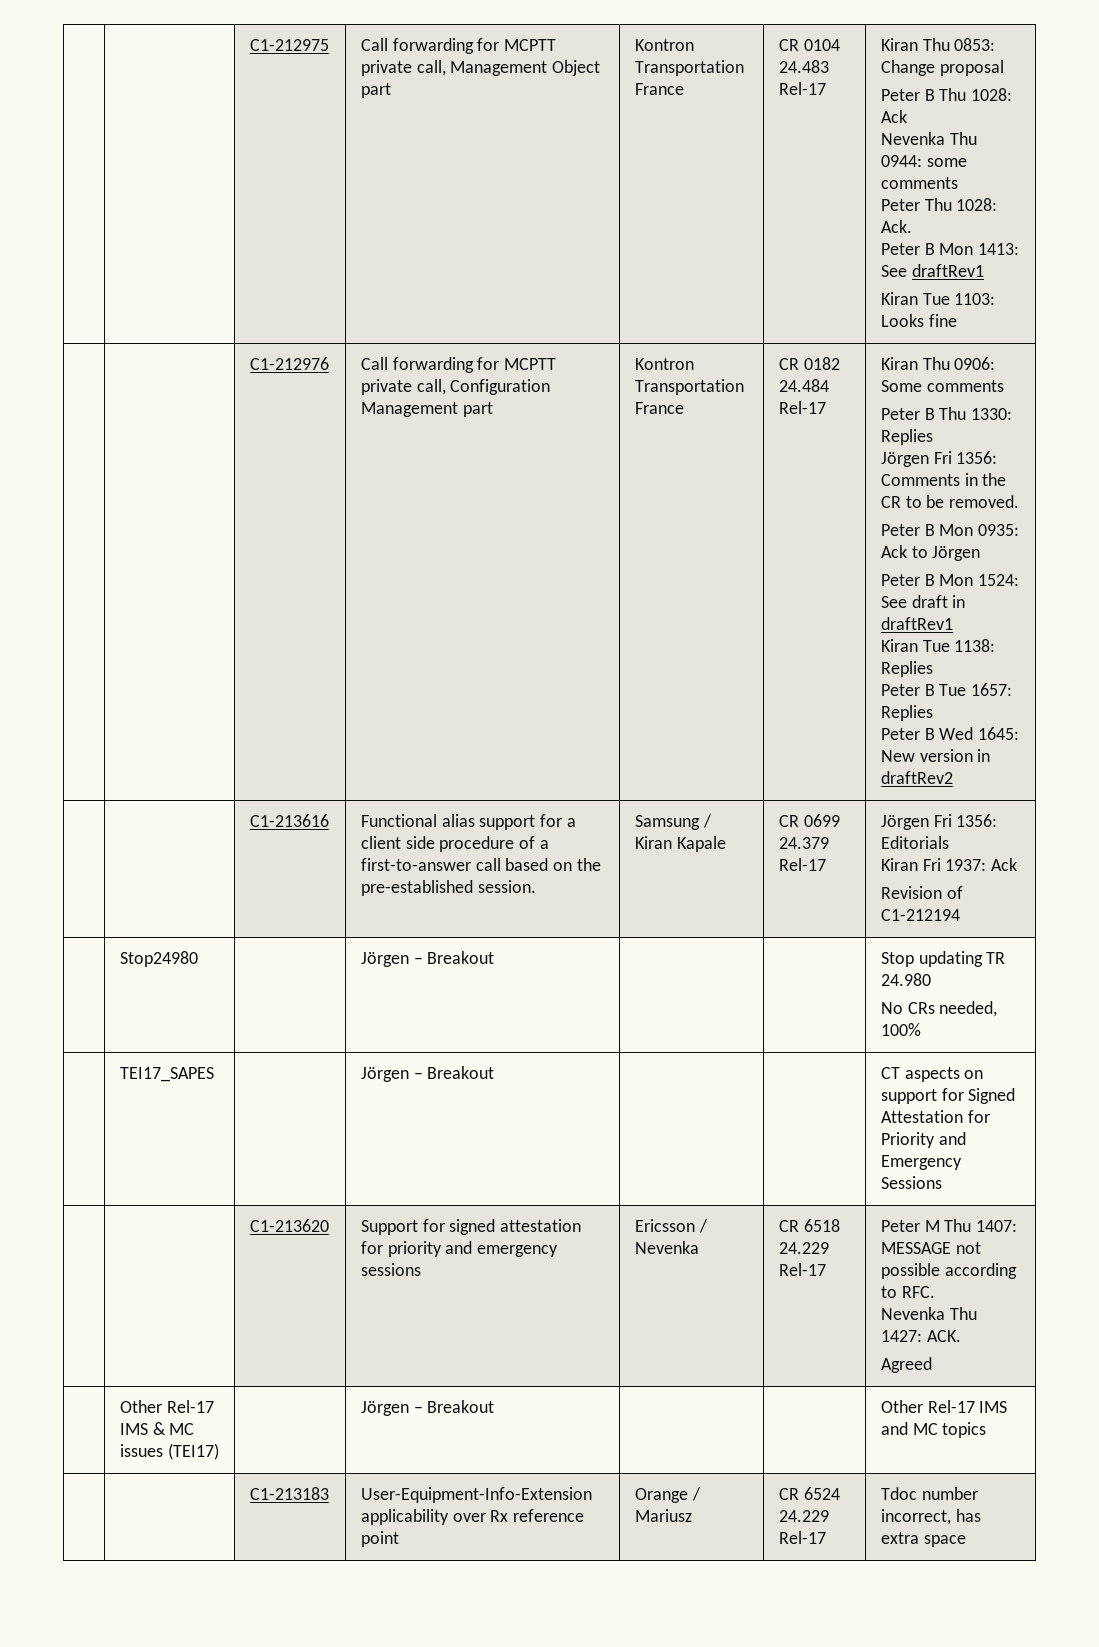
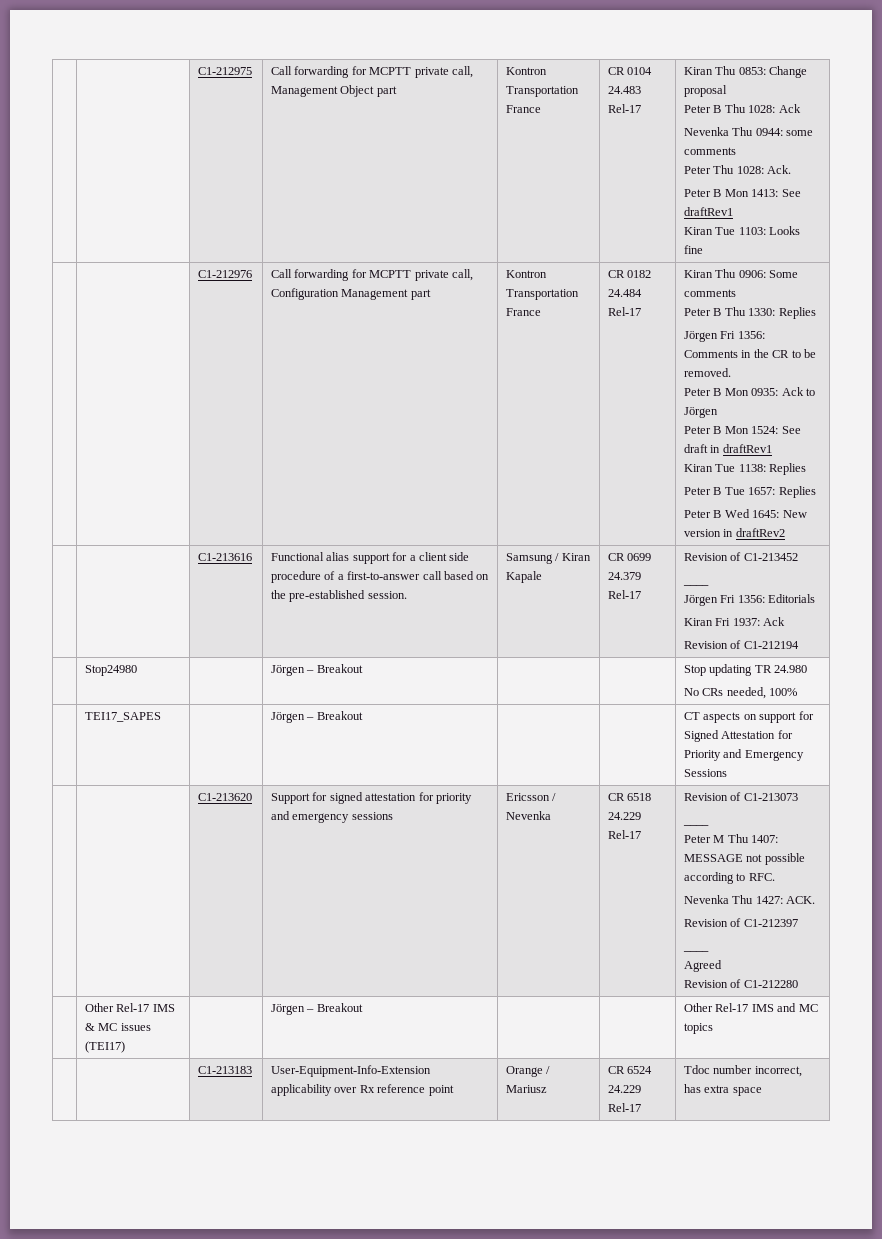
+ Revision of C1-213452
+ ____
+ Revision of C1-213073
+ ____
+ Revision of C1-212397
+ ____
  Agreed
+ Revision of C1-212280

